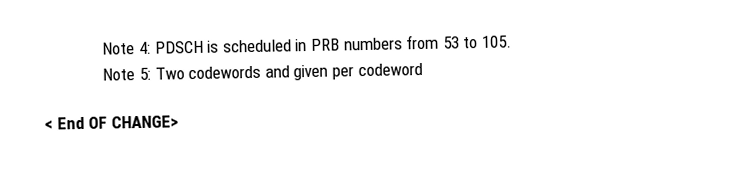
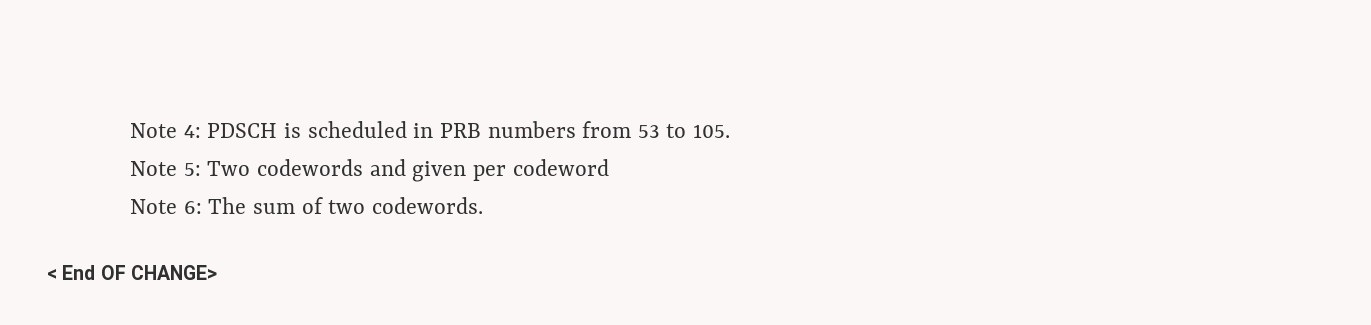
+ Note 6: The sum of two codewords.

